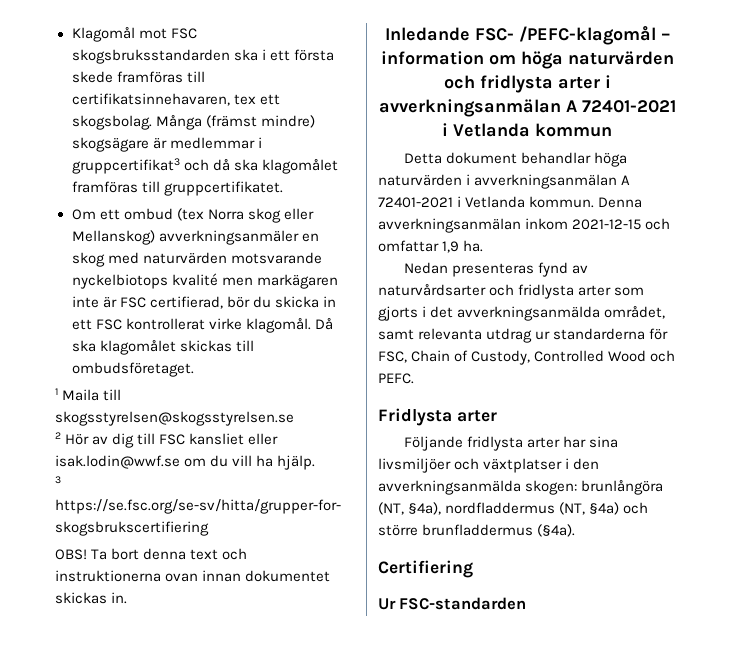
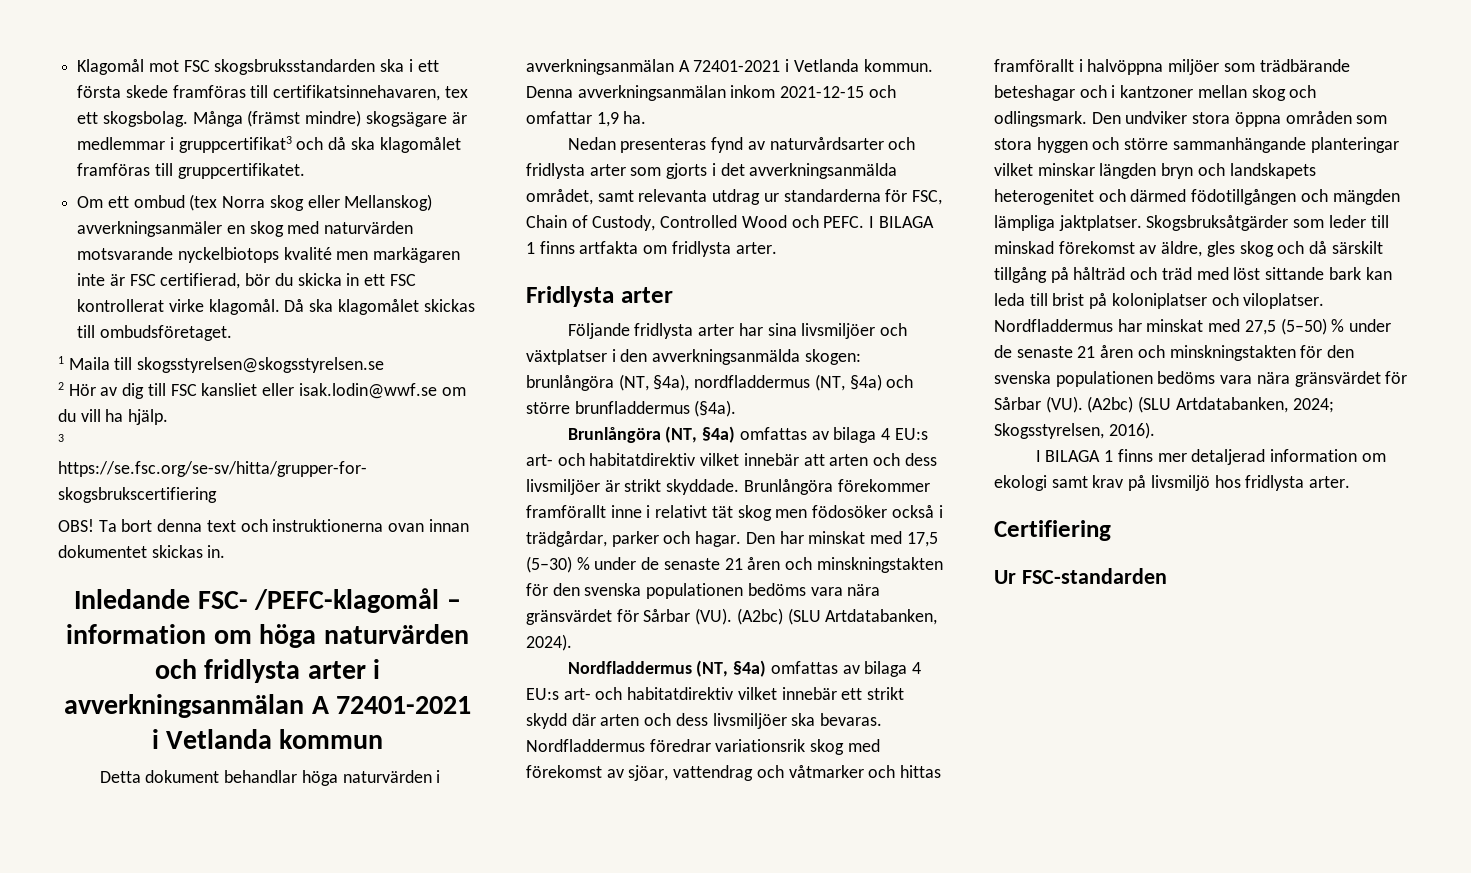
+ I BILAGA 1 finns artfakta om fridlysta arter.
+ Brunlångöra (NT, §4a) omfattas av bilaga 4 EU:s art- och habitatdirektiv vilket innebär att arten och dess livsmiljöer är strikt skyddade. Brunlångöra förekommer framförallt inne i relativt tät skog men födosöker också i trädgårdar, parker och hagar. Den har minskat med 17,5 (5–30) % under de senaste 21 åren och minskningstakten för den svenska populationen bedöms vara nära gränsvärdet för Sårbar (VU). (A2bc) (SLU Artdatabanken, 2024).
+ Nordfladdermus (NT, §4a) omfattas av bilaga 4 EU:s art- och habitatdirektiv vilket innebär ett strikt skydd där arten och dess livsmiljöer ska bevaras. Nordfladdermus föredrar variationsrik skog med förekomst av sjöar, vattendrag och våtmarker och hittas framförallt i halvöppna miljöer som trädbärande beteshagar och i kantzoner mellan skog och odlingsmark. Den undviker stora öppna områden som stora hyggen och större sammanhängande planteringar vilket minskar längden bryn och landskapets heterogenitet och därmed födotillgången och mängden lämpliga jaktplatser. Skogsbruksåtgärder som leder till minskad förekomst av äldre, gles skog och då särskilt tillgång på hålträd och träd med löst sittande bark kan leda till brist på koloniplatser och viloplatser. Nordfladdermus har minskat med 27,5 (5–50) % under de senaste 21 åren och minskningstakten för den svenska populationen bedöms vara nära gränsvärdet för Sårbar (VU). (A2bc) (SLU Artdatabanken, 2024; Skogsstyrelsen, 2016).
+ I BILAGA 1 finns mer detaljerad information om ekologi samt krav på livsmiljö hos fridlysta arter.

